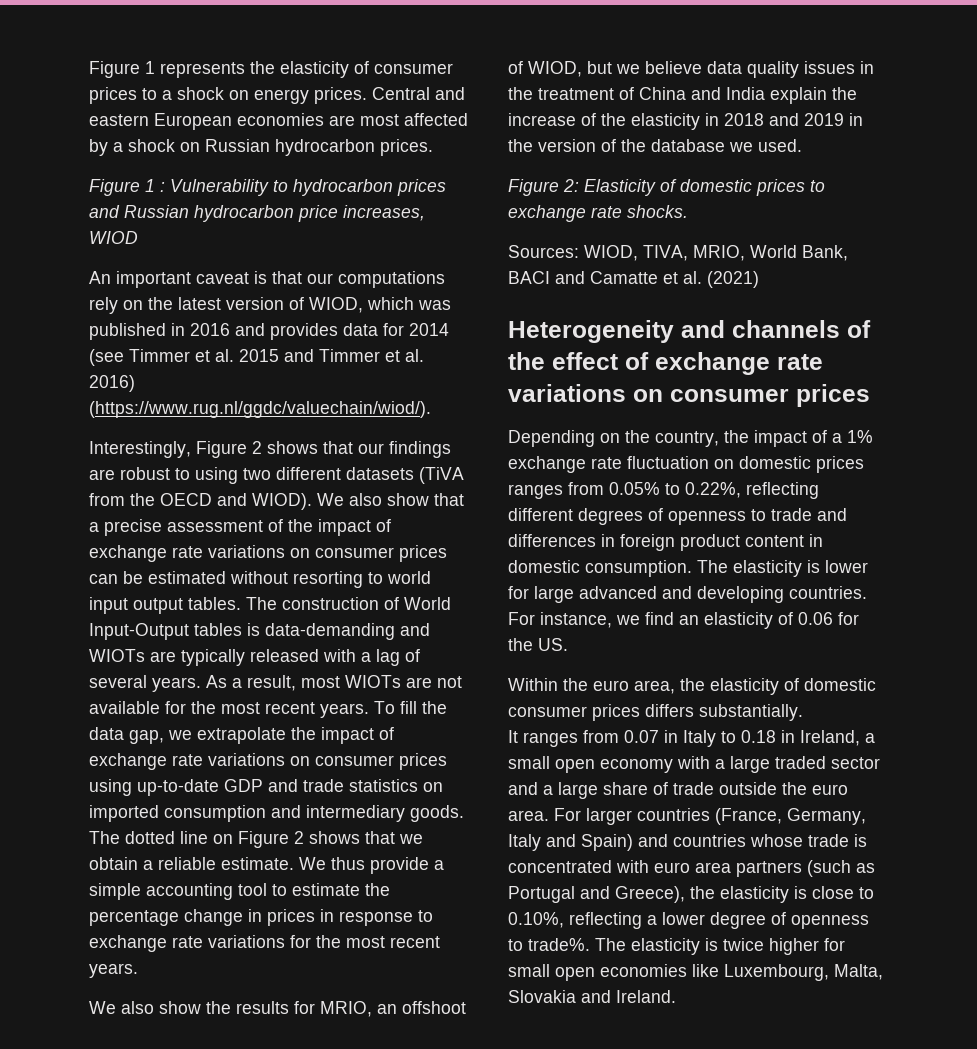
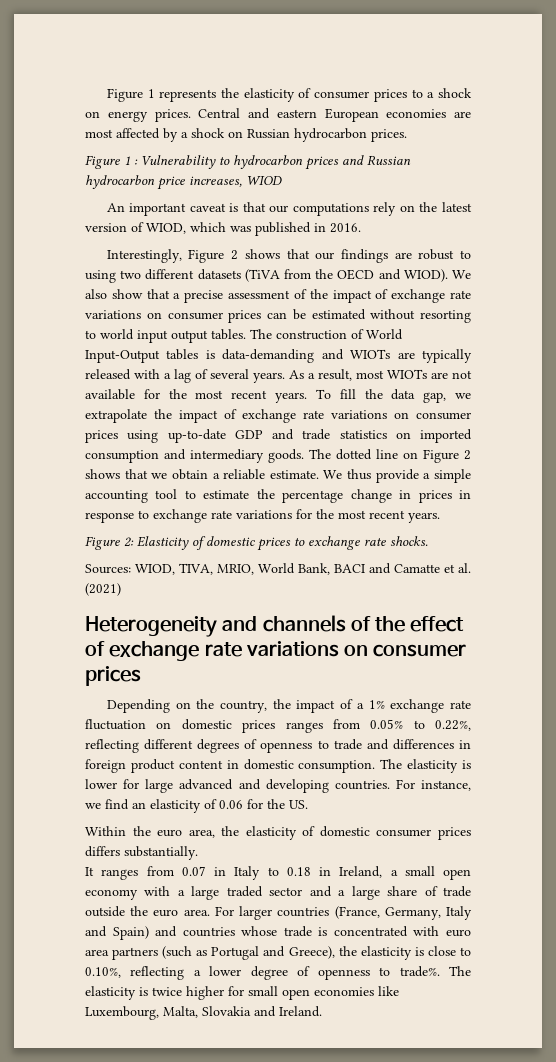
- An important caveat is that our computations rely on the latest version of WIOD, which was published in 2016 and provides data for 2014 (see Timmer et al. 2015 and Timmer et al. 2016) (https://www.rug.nl/ggdc/valuechain/wiod/).
+ An important caveat is that our computations rely on the latest version of WIOD, which was published in 2016.
- We also show the results for MRIO, an offshoot of WIOD, but we believe data quality issues in the treatment of China and India explain the increase of the elasticity in 2018 and 2019 in the version of the database we used.

